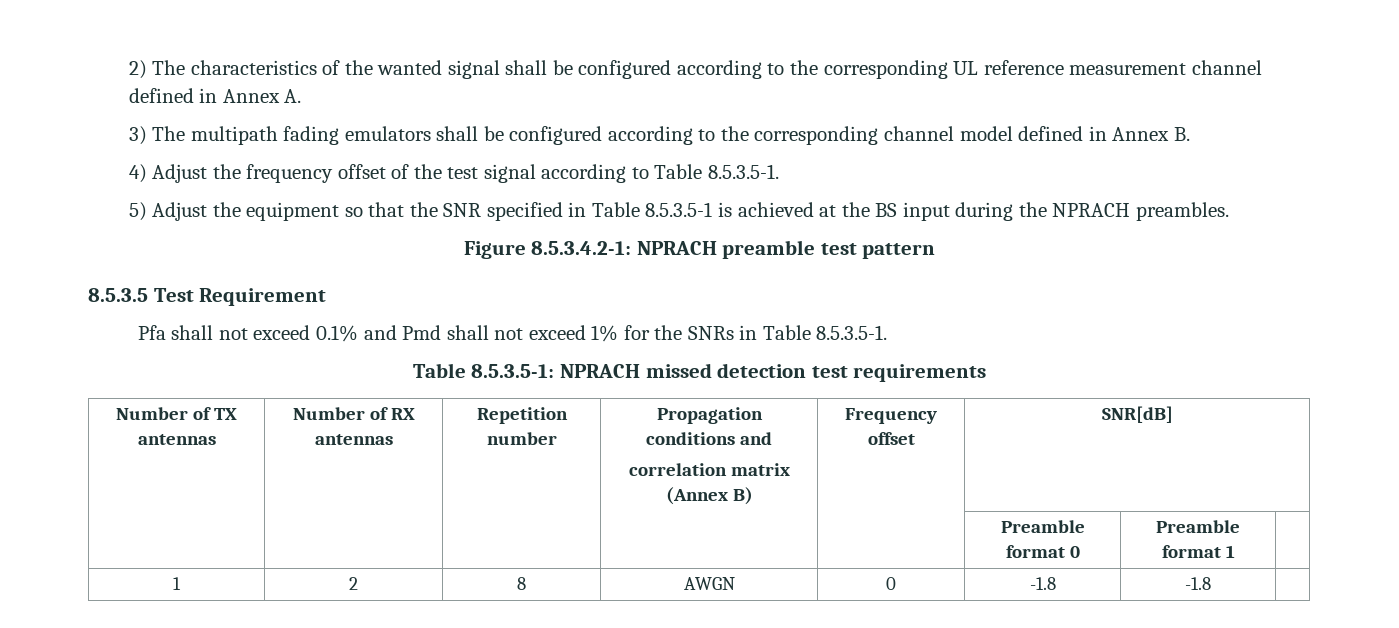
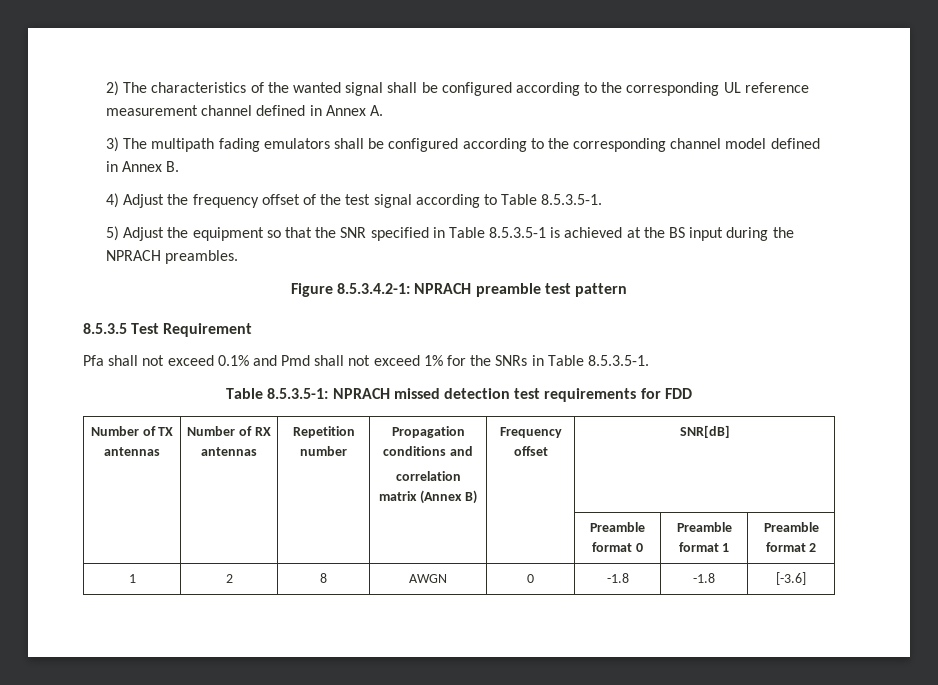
- Table 8.5.3.5-1: NPRACH missed detection test requirements
+ Table 8.5.3.5-1: NPRACH missed detection test requirements for FDD
- | | | | | Preamble format 0 | Preamble format 1 |
+ | | | | | Preamble format 0 | Preamble format 1 | Preamble format 2
- 1 | 2 | 8 | AWGN | 0 | -1.8 | -1.8 |
+ 1 | 2 | 8 | AWGN | 0 | -1.8 | -1.8 | [-3.6]

